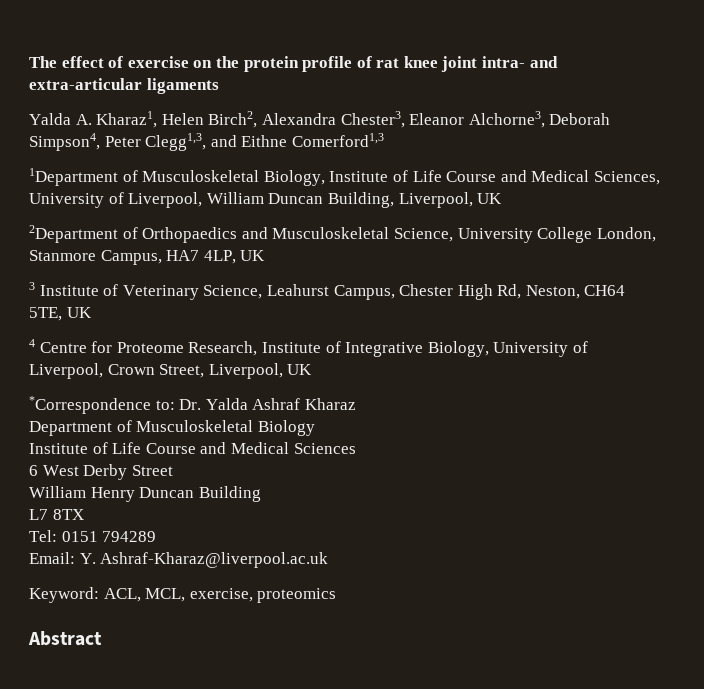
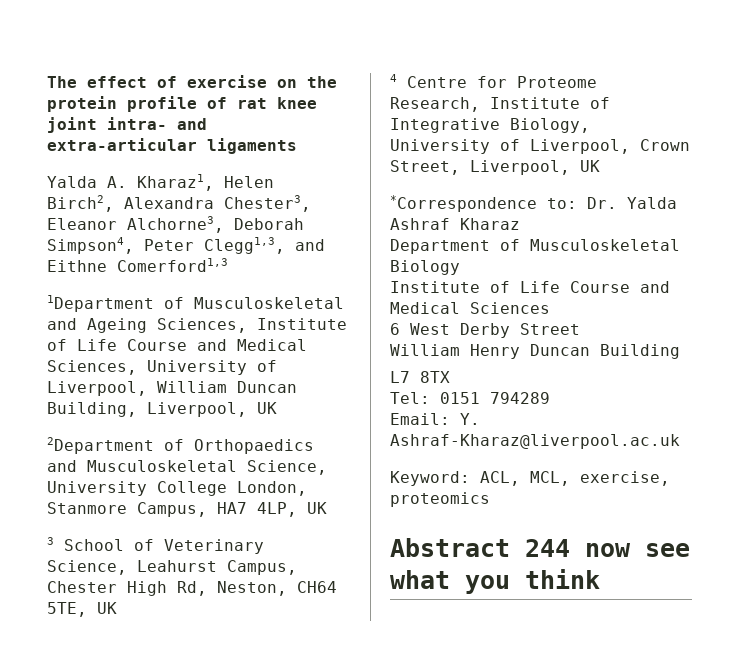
- 1Department of Musculoskeletal Biology, Institute of Life Course and Medical Sciences, University of Liverpool, William Duncan Building, Liverpool, UK
+ 1Department of Musculoskeletal and Ageing Sciences, Institute of Life Course and Medical Sciences, University of Liverpool, William Duncan Building, Liverpool, UK
- 3 Institute of Veterinary Science, Leahurst Campus, Chester High Rd, Neston, CH64 5TE, UK
+ 3 School of Veterinary Science, Leahurst Campus, Chester High Rd, Neston, CH64 5TE, UK
- Abstract
+ Abstract 244 now see what you think

